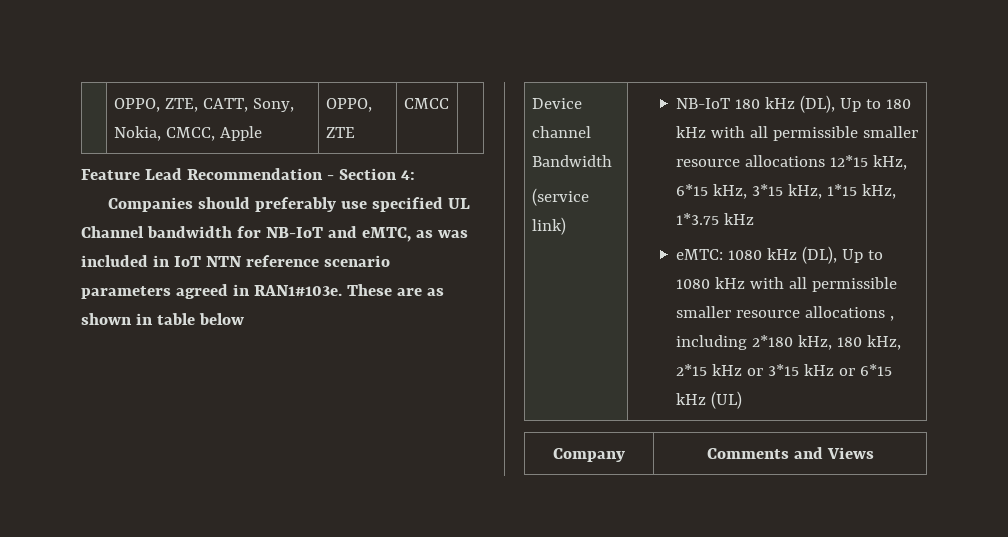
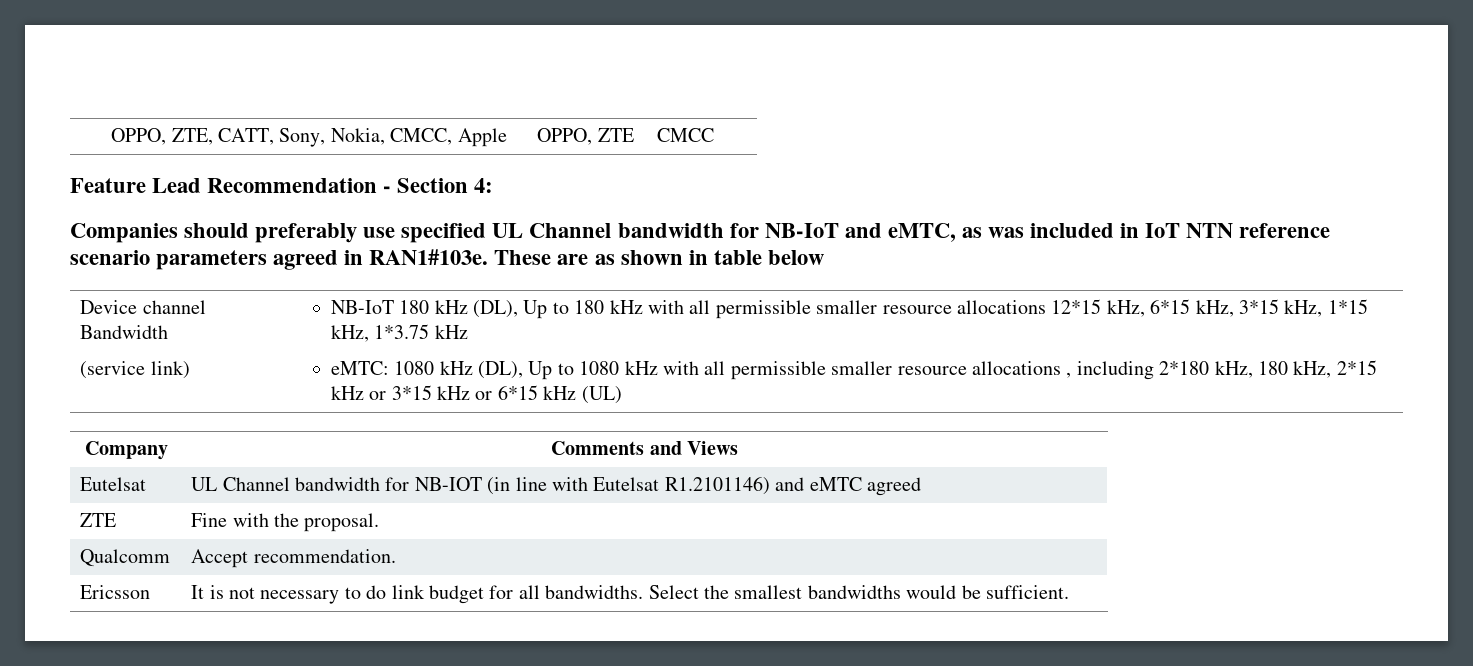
+ Eutelsat | UL Channel bandwidth for NB-IOT (in line with Eutelsat R1.2101146) and eMTC agreed
+ ZTE | Fine with the proposal.
+ Qualcomm | Accept recommendation.
+ Ericsson | It is not necessary to do link budget for all bandwidths. Select the smallest bandwidths would be sufficient.

